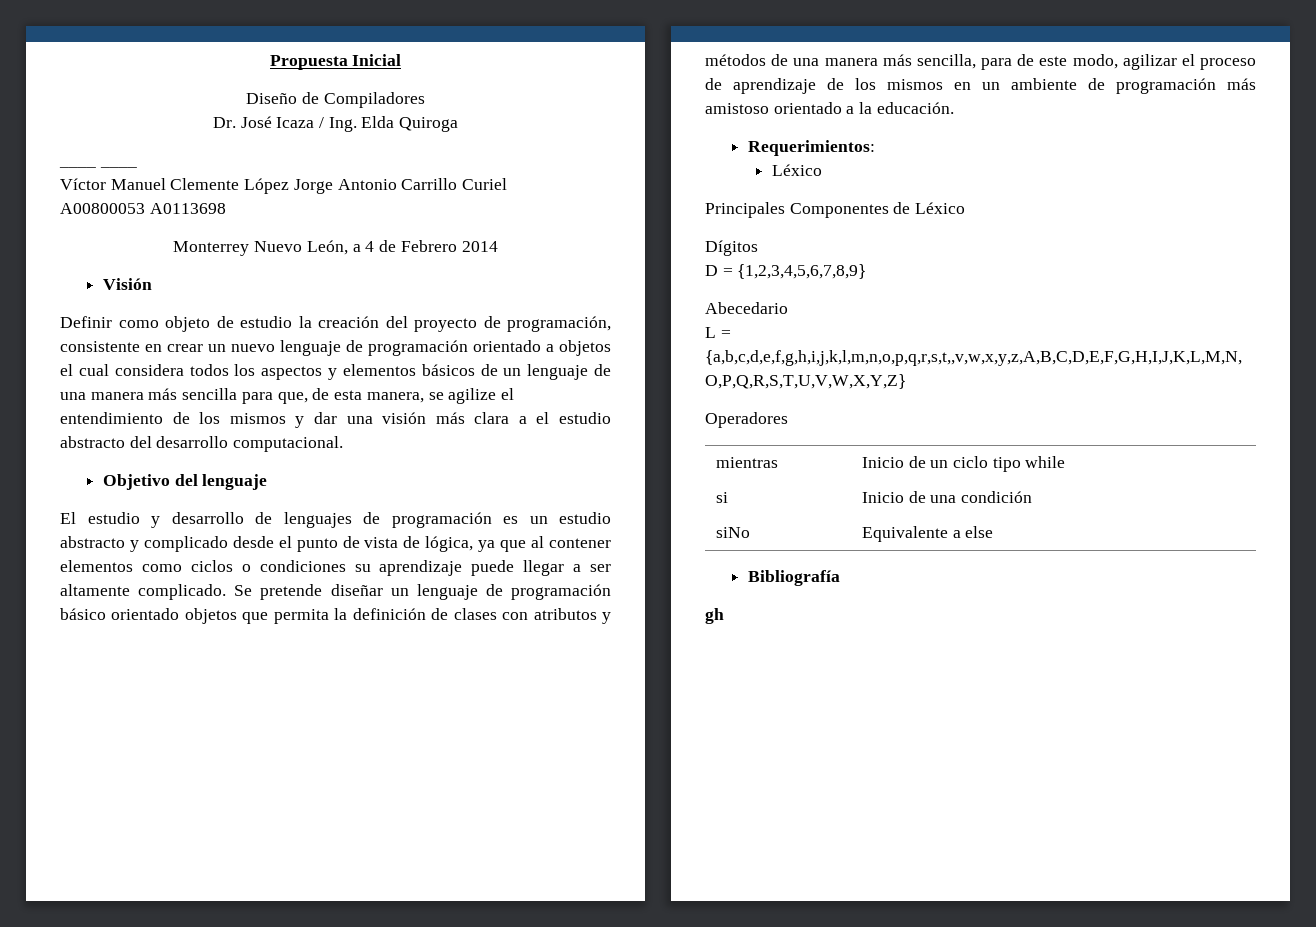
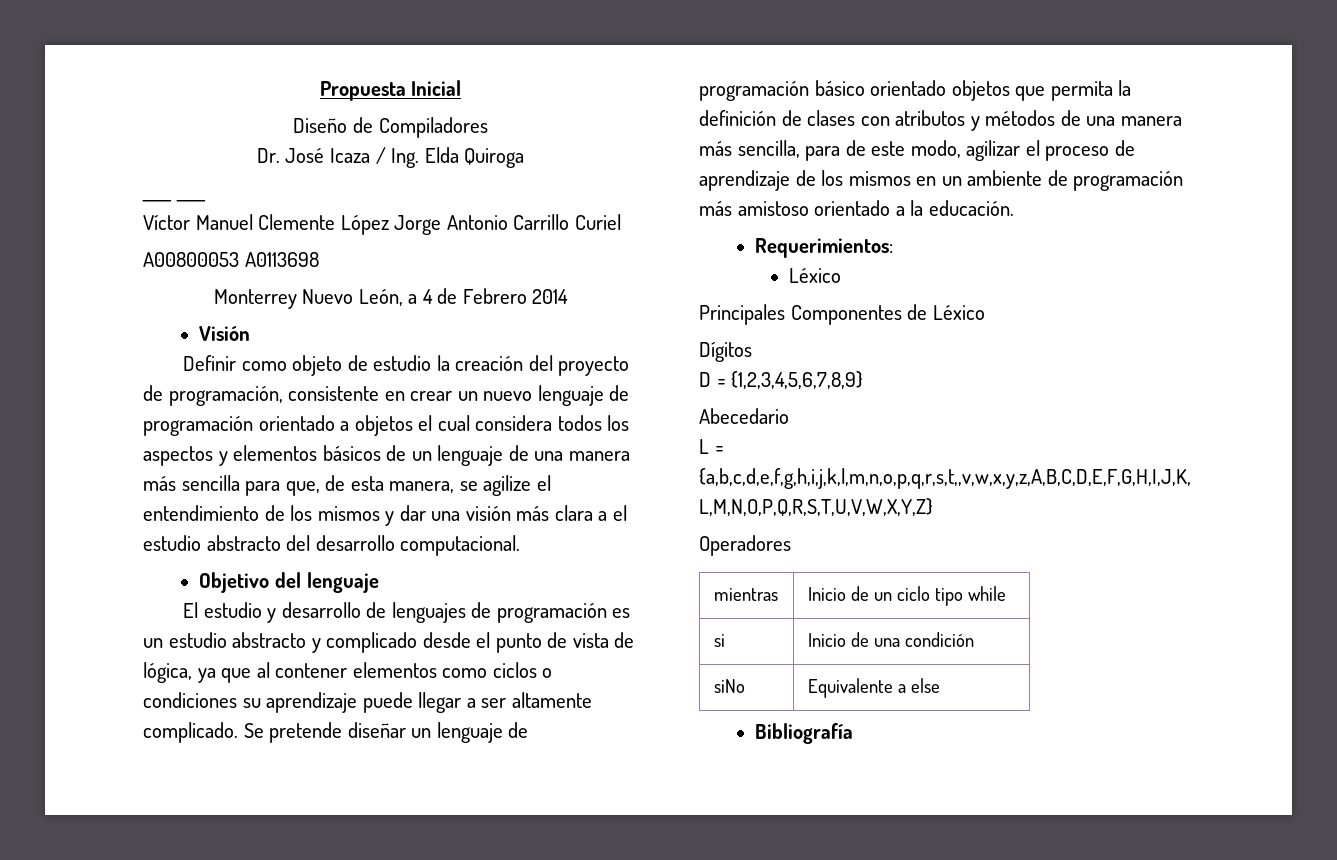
- gh

